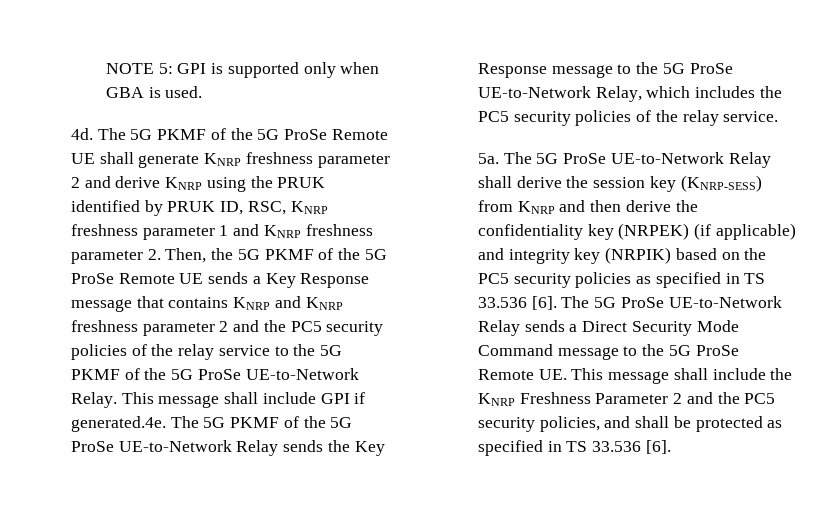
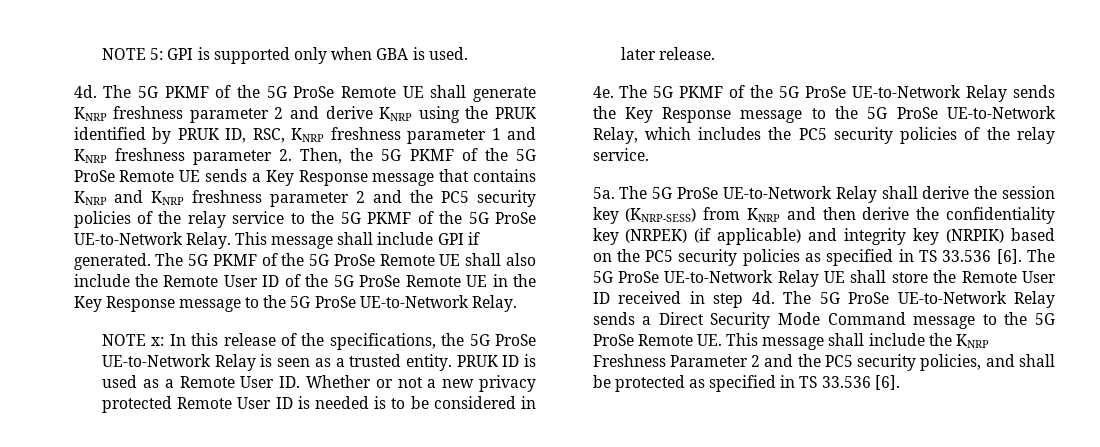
- This message shall include GPI if generated.4e. The 5G PKMF of the 5G ProSe UE-to-Network Relay sends the Key Response message to the 5G ProSe UE-to-Network Relay, which includes the PC5 security policies of the relay service.
+ This message shall include GPI if generated. The 5G PKMF of the 5G ProSe Remote UE shall also include the Remote User ID of the 5G ProSe Remote UE in the Key Response message to the 5G ProSe UE-to-Network Relay.
+ NOTE x: In this release of the specifications, the 5G ProSe UE-to-Network Relay is seen as a trusted entity. PRUK ID is used as a Remote User ID. Whether or not a new privacy protected Remote User ID is needed is to be considered in later release.
+ 4e. The 5G PKMF of the 5G ProSe UE-to-Network Relay sends the Key Response message to the 5G ProSe UE-to-Network Relay, which includes the PC5 security policies of the relay service.
- The 5G ProSe UE-to-Network Relay sends a Direct Security Mode Command message to the 5G ProSe Remote UE. This message shall include the KNRP Freshness Parameter 2 and the PC5 security policies, and shall be protected as specified in TS 33.536 [6].
+ The 5G ProSe UE-to-Network Relay UE shall store the Remote User ID received in step 4d. The 5G ProSe UE-to-Network Relay sends a Direct Security Mode Command message to the 5G ProSe Remote UE. This message shall include the KNRP Freshness Parameter 2 and the PC5 security policies, and shall be protected as specified in TS 33.536 [6].

